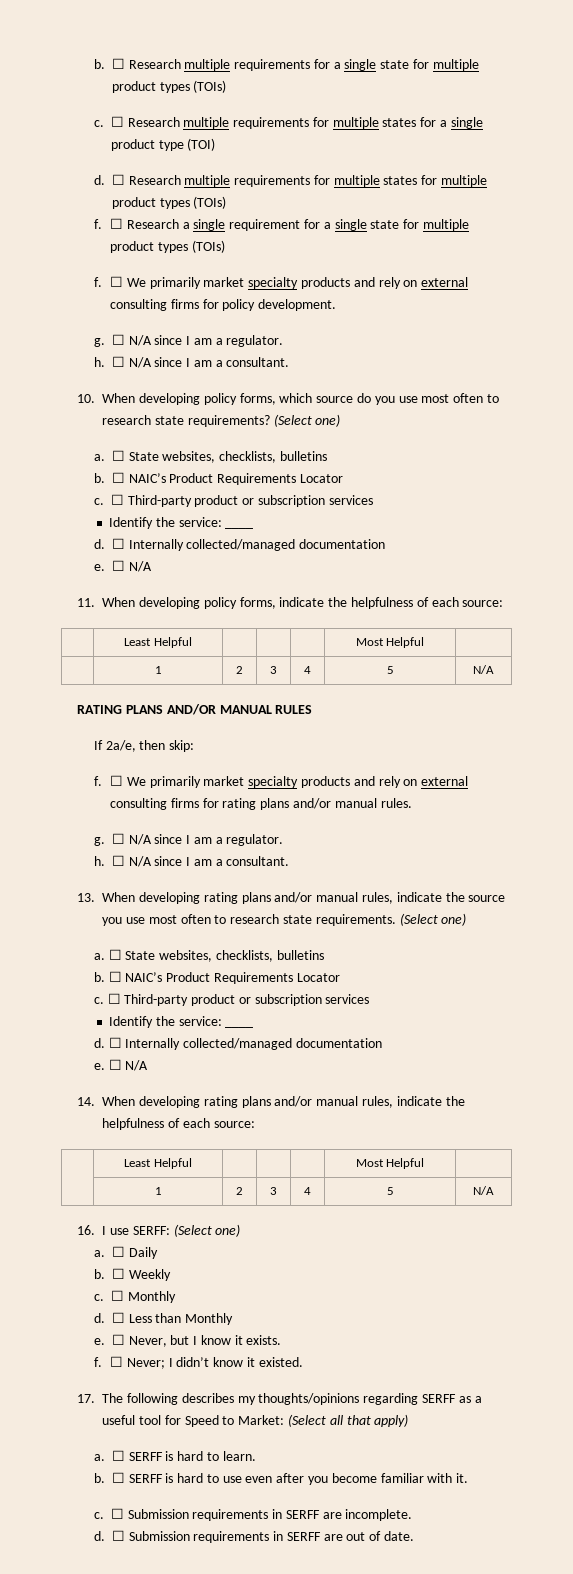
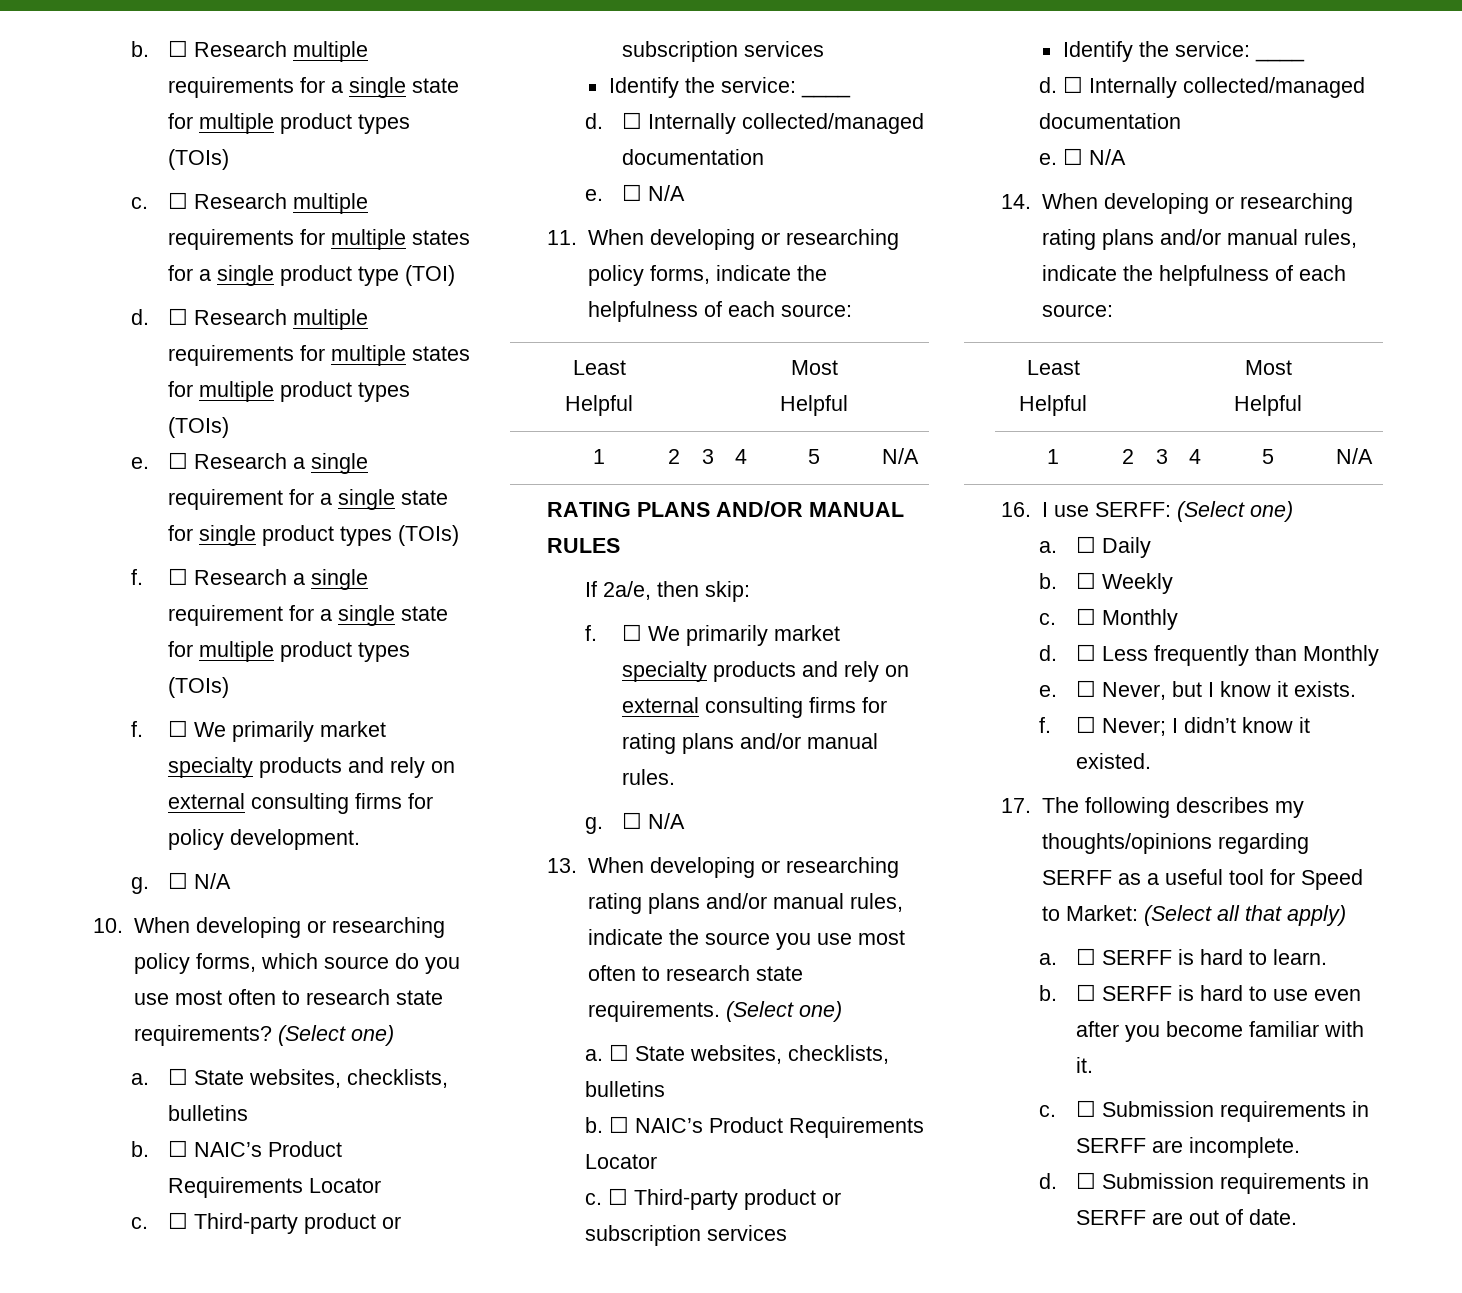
  ☐ Research multiple requirements for multiple states for multiple product types (TOIs)
- f.
+ e.
- ☐ Research a single requirement for a single state for multiple product types (TOIs)
+ ☐ Research a single requirement for a single state for single product types (TOIs)
+ f. ☐ Research a single requirement for a single state for multiple product types (TOIs)
  ☐ We primarily market specialty products and rely on external consulting firms for policy development.
- g. ☐ N/A since I am a regulator.
- h. ☐ N/A since I am a consultant.
+ g. ☐ N/A
- 10. When developing policy forms, which source do you use most often to research state requirements?
+ 10. When developing or researching policy forms, which source do you use most often to research state requirements?
- 11. When developing policy forms, indicate the helpfulness of each source:
+ 11. When developing or researching policy forms, indicate the helpfulness of each source:
  ☐ We primarily market specialty products and rely on external consulting firms for rating plans and/or manual rules.
- g. ☐ N/A since I am a regulator.
- h. ☐ N/A since I am a consultant.
+ g. ☐ N/A
- 13. When developing rating plans and/or manual rules, indicate the source you use most often to research state requirements.
+ 13. When developing or researching rating plans and/or manual rules, indicate the source you use most often to research state requirements.
- 14. When developing rating plans and/or manual rules, indicate the helpfulness of each source:
+ 14. When developing or researching rating plans and/or manual rules, indicate the helpfulness of each source:
- ☐ Less than Monthly
+ ☐ Less frequently than Monthly

